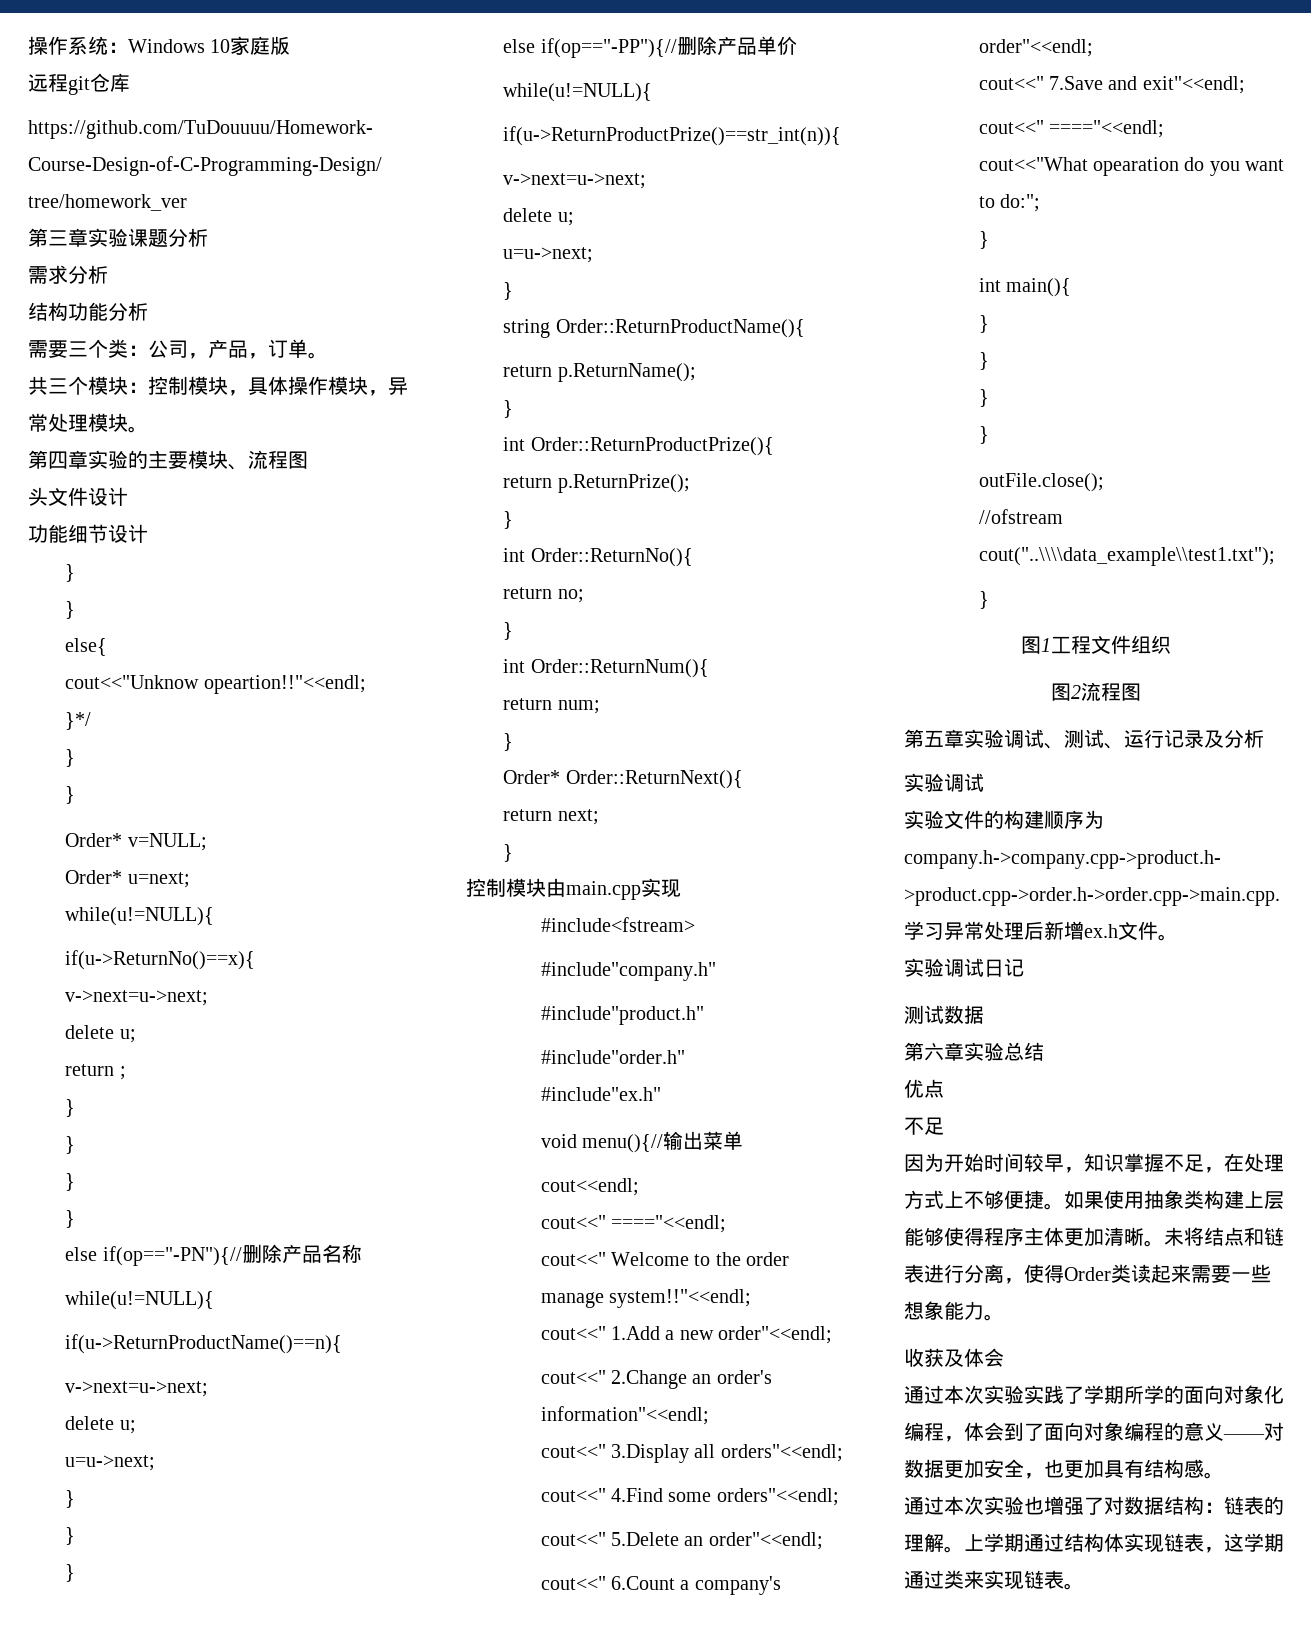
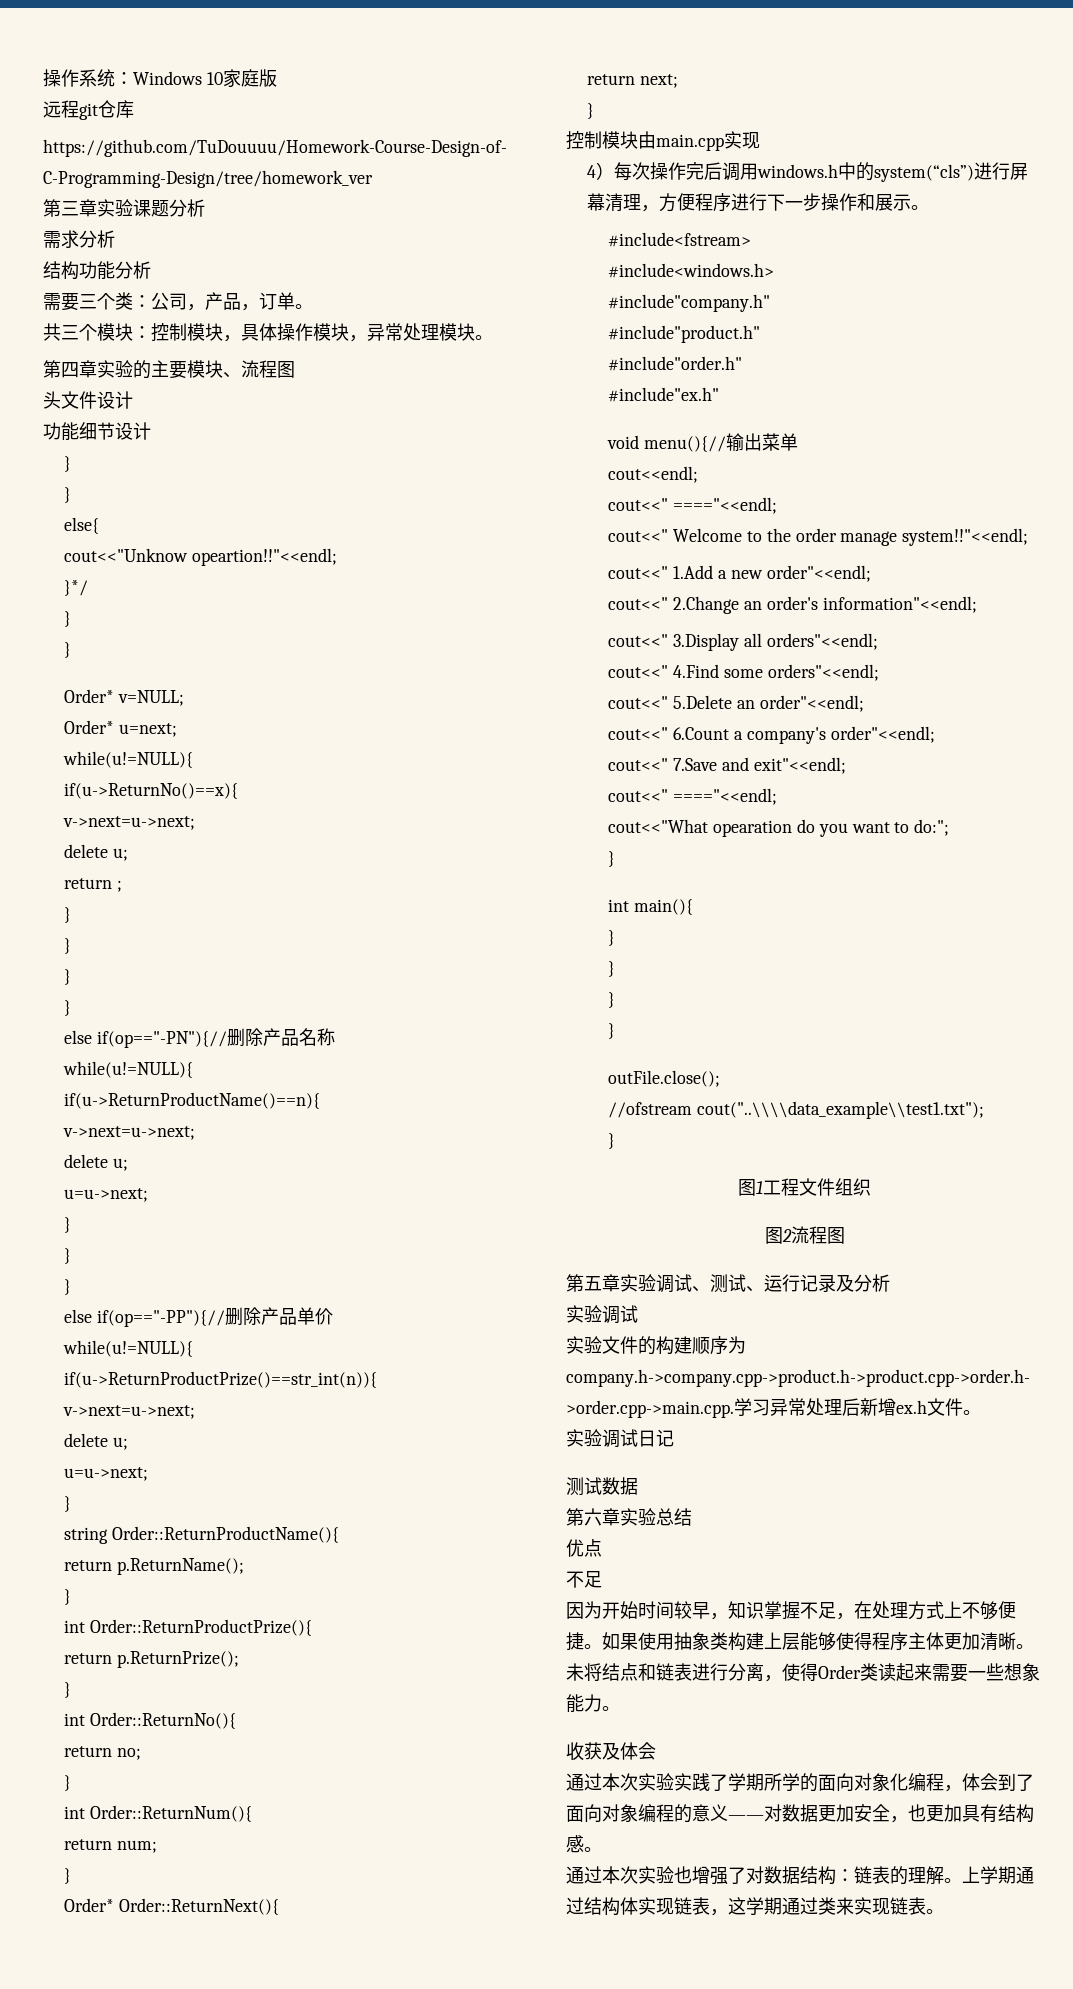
+ 4）每次操作完后调用windows.h中的system(“cls”)进行屏幕清理，方便程序进行下一步操作和展示。
+ #include<windows.h>

